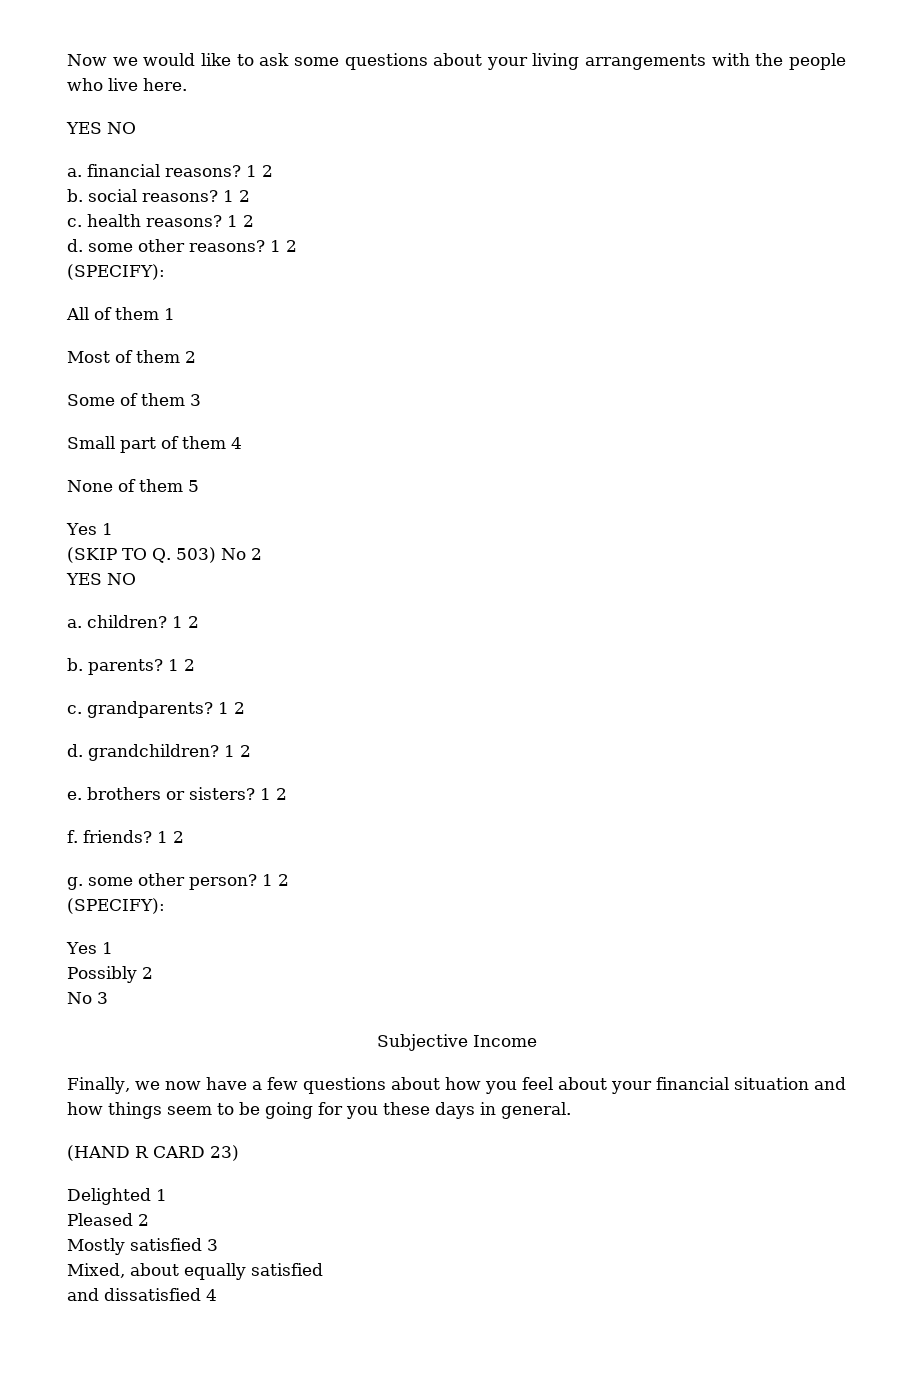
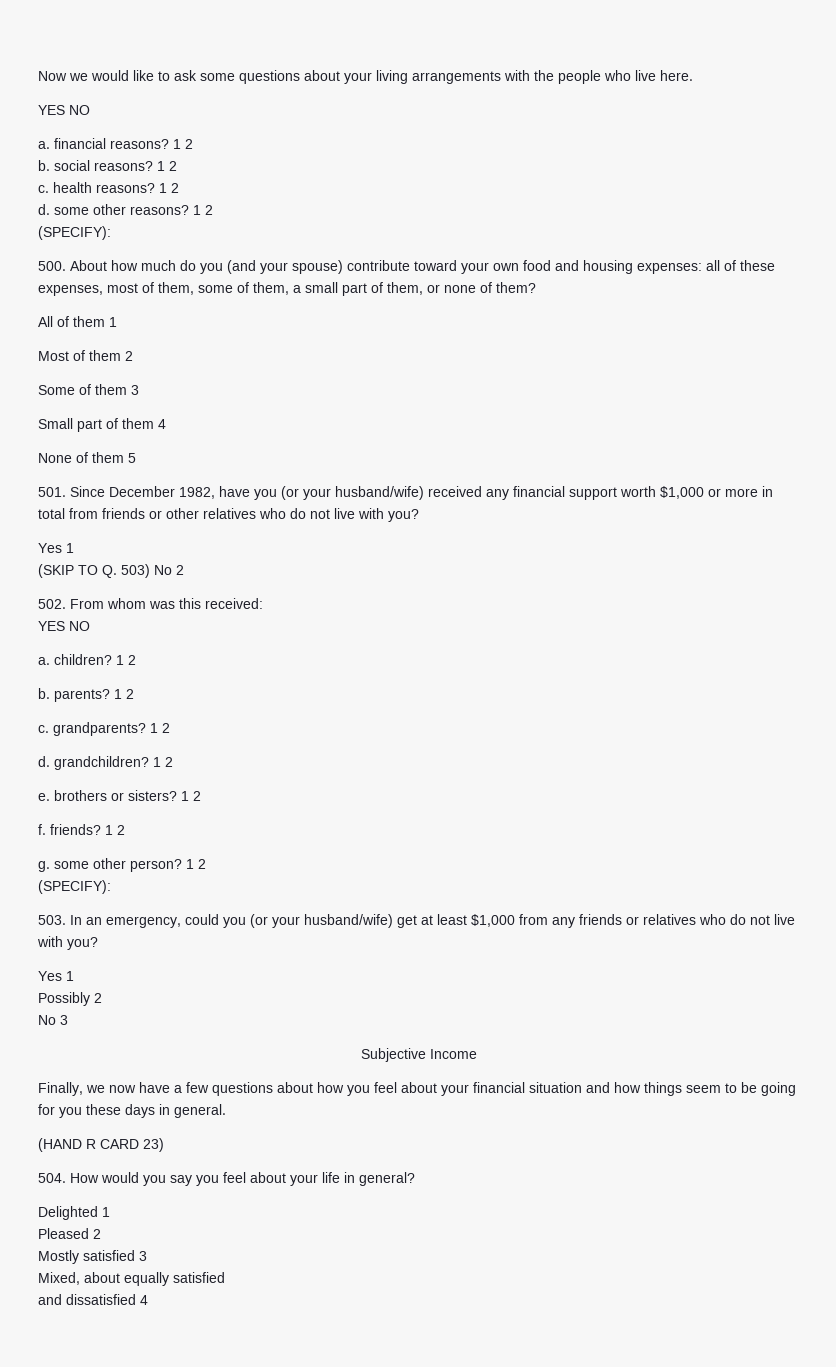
+ 500. About how much do you (and your spouse) contribute toward your own food and housing expenses: all of these expenses, most of them, some of them, a small part of them, or none of them?
+ 501. Since December 1982, have you (or your husband/wife) received any financial support worth $1,000 or more in total from friends or other relatives who do not live with you?
+ 502. From whom was this received:
+ 503. In an emergency, could you (or your husband/wife) get at least $1,000 from any friends or relatives who do not live with you?
+ 504. How would you say you feel about your life in general?

